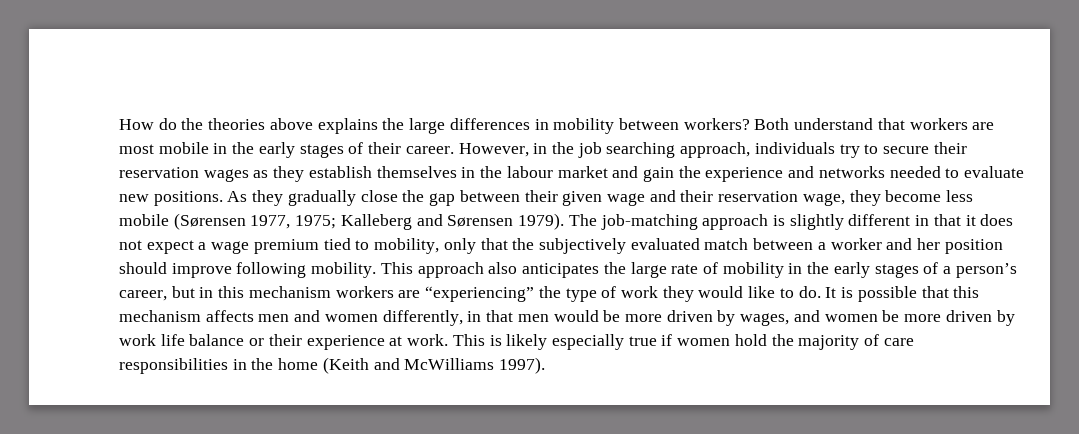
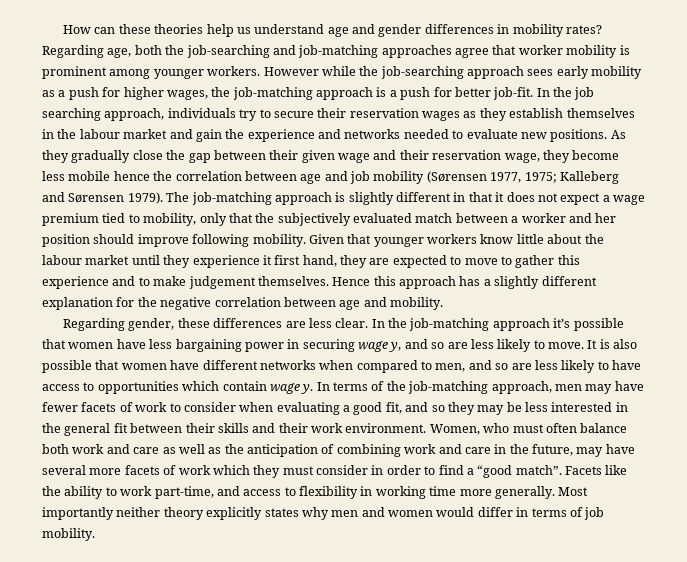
- How do the theories above explains the large differences in mobility between workers? Both understand that workers are most mobile in the early stages of their career. However, in the job searching approach, individuals try to secure their reservation wages as they establish themselves in the labour market and gain the experience and networks needed to evaluate new positions.
+ How can these theories help us understand age and gender differences in mobility rates? Regarding age, both the job-searching and job-matching approaches agree that worker mobility is prominent among younger workers. However while the job-searching approach sees early mobility as a push for higher wages, the job-matching approach is a push for better job-fit. In the job searching approach, individuals try to secure their reservation wages as they establish themselves in the labour market and gain the experience and networks needed to evaluate new positions.
- As they gradually close the gap between their given wage and their reservation wage, they become less mobile (Sørensen 1977, 1975; Kalleberg and Sørensen 1979).
+ As they gradually close the gap between their given wage and their reservation wage, they become less mobile hence the correlation between age and job mobility (Sørensen 1977, 1975; Kalleberg and Sørensen 1979).
- This approach also anticipates the large rate of mobility in the early stages of a person’s career, but in this mechanism workers are “experiencing” the type of work they would like to do. It is possible that this mechanism affects men and women differently, in that men would be more driven by wages, and women be more driven by work life balance or their experience at work. This is likely especially true if women hold the majority of care responsibilities in the home (Keith and McWilliams 1997).
+ Given that younger workers know little about the labour market until they experience it first hand, they are expected to move to gather this experience and to make judgement themselves. Hence this approach has a slightly different explanation for the negative correlation between age and mobility.
+ Regarding gender, these differences are less clear. In the job-matching approach it’s possible that women have less bargaining power in securing wage y, and so are less likely to move. It is also possible that women have different networks when compared to men, and so are less likely to have access to opportunities which contain wage y. In terms of the job-matching approach, men may have fewer facets of work to consider when evaluating a good fit, and so they may be less interested in the general fit between their skills and their work environment. Women, who must often balance both work and care as well as the anticipation of combining work and care in the future, may have several more facets of work which they must consider in order to find a “good match”. Facets like the ability to work part-time, and access to flexibility in working time more generally. Most importantly neither theory explicitly states why men and women would differ in terms of job mobility.

